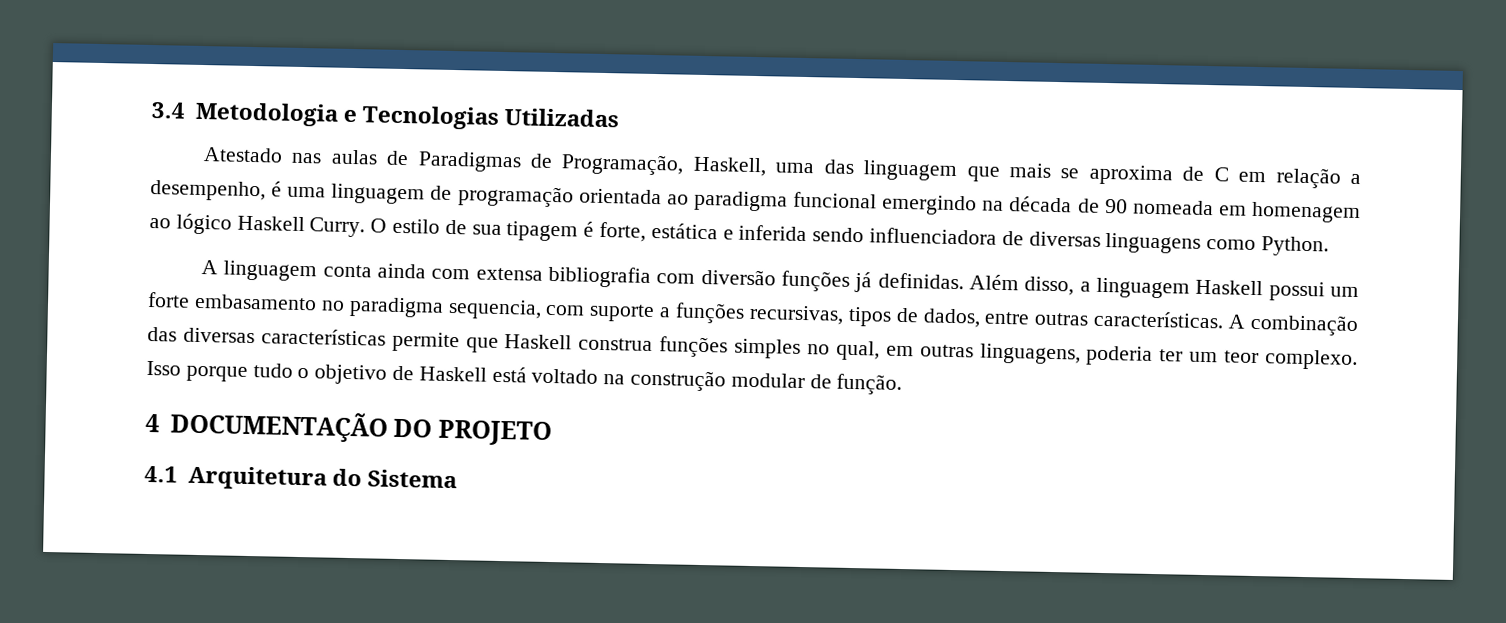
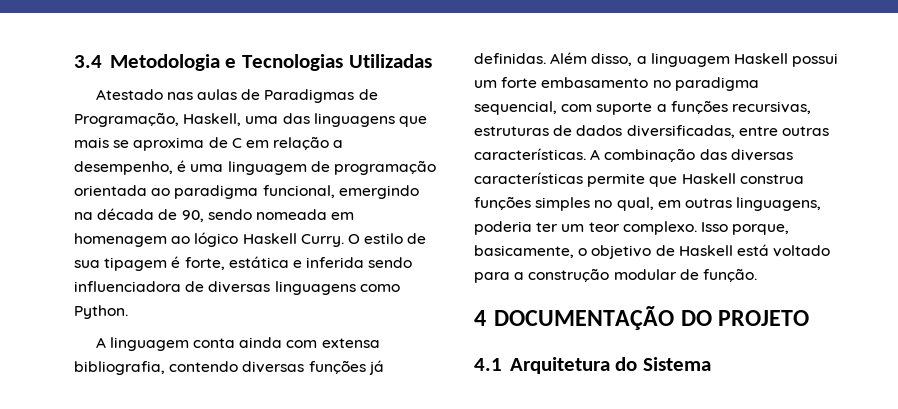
- Atestado nas aulas de Paradigmas de Programação, Haskell, uma das linguagem que mais se aproxima de C em relação a desempenho, é uma linguagem de programação orientada ao paradigma funcional emergindo na década de 90 nomeada em homenagem ao lógico Haskell Curry.
+ Atestado nas aulas de Paradigmas de Programação, Haskell, uma das linguagens que mais se aproxima de C em relação a desempenho, é uma linguagem de programação orientada ao paradigma funcional, emergindo na década de 90, sendo nomeada em homenagem ao lógico Haskell Curry.
- A linguagem conta ainda com extensa bibliografia com diversão funções já definidas.
+ A linguagem conta ainda com extensa bibliografia, contendo diversas funções já definidas.
- Além disso, a linguagem Haskell possui um forte embasamento no paradigma sequencia, com suporte a funções recursivas, tipos de dados, entre outras características.
+ Além disso, a linguagem Haskell possui um forte embasamento no paradigma sequencial, com suporte a funções recursivas, estruturas de dados diversificadas, entre outras características.
- Isso porque tudo o objetivo de Haskell está voltado na construção modular de função.
+ Isso porque, basicamente, o objetivo de Haskell está voltado para a construção modular de função.

